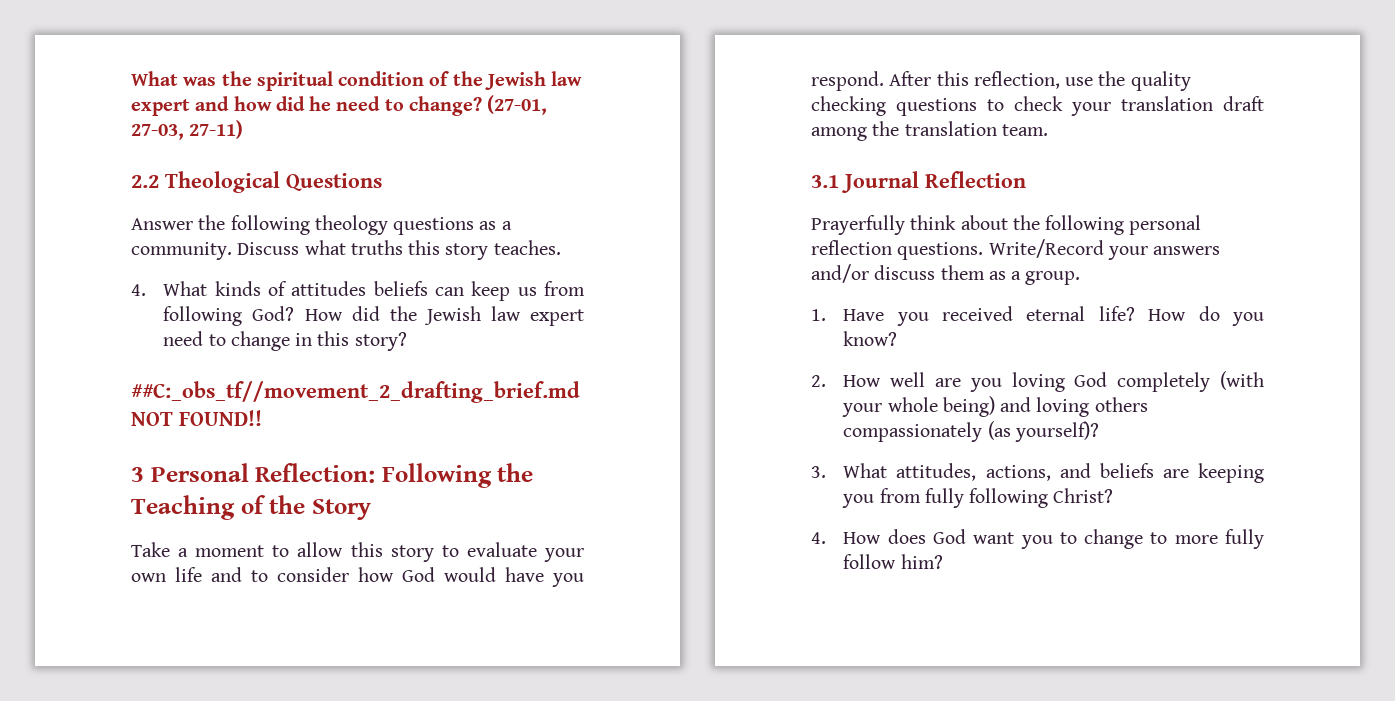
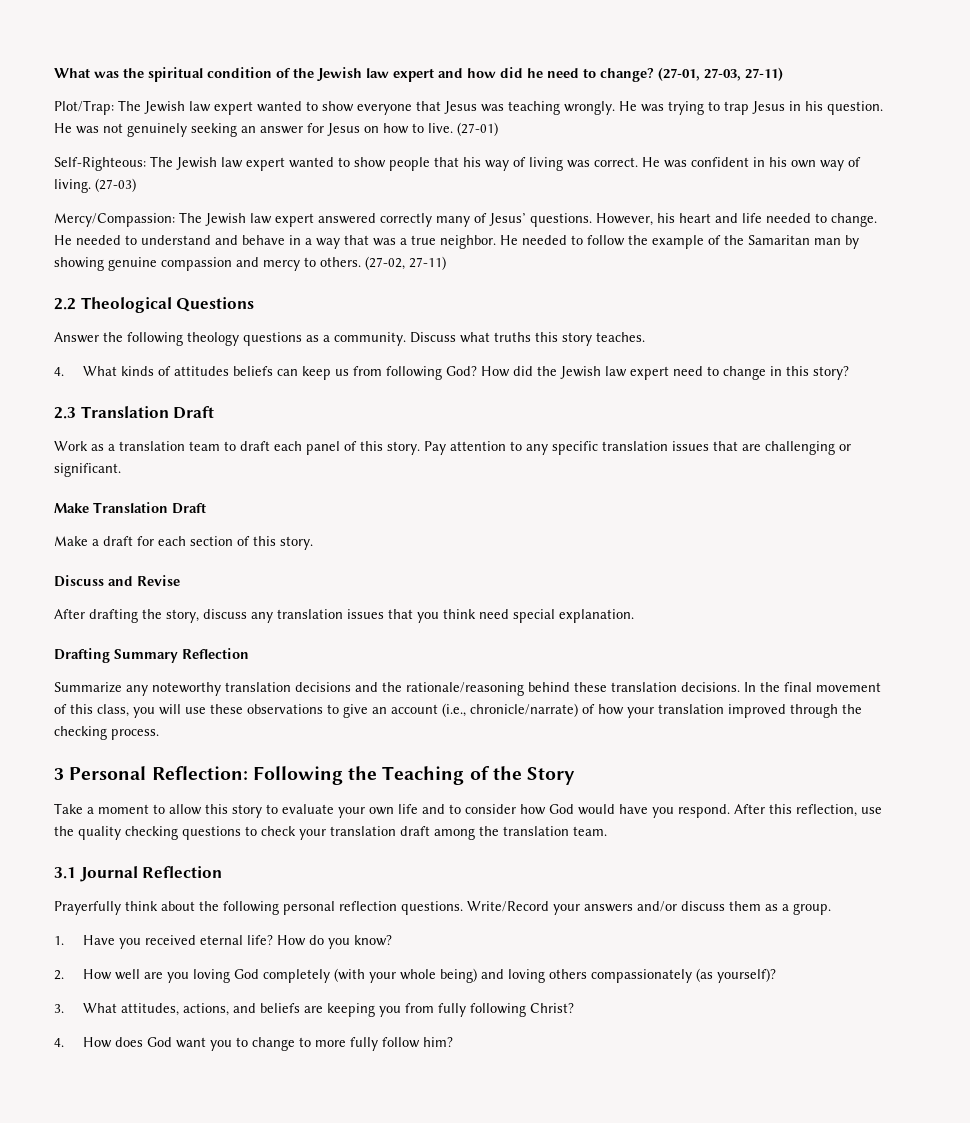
+ Plot/Trap: The Jewish law expert wanted to show everyone that Jesus was teaching wrongly. He was trying to trap Jesus in his question. He was not genuinely seeking an answer for Jesus on how to live. (27-01)
+ Self-Righteous: The Jewish law expert wanted to show people that his way of living was correct. He was confident in his own way of living. (27-03)
+ Mercy/Compassion: The Jewish law expert answered correctly many of Jesus’ questions. However, his heart and life needed to change. He needed to understand and behave in a way that was a true neighbor. He needed to follow the example of the Samaritan man by showing genuine compassion and mercy to others. (27-02, 27-11)
- ##C:_obs_tf//movement_2_drafting_brief.md NOT FOUND!!
+ 2.3 Translation Draft
+ Work as a translation team to draft each panel of this story. Pay attention to any specific translation issues that are challenging or significant.
+ Make Translation Draft
+ Make a draft for each section of this story.
+ Discuss and Revise
+ After drafting the story, discuss any translation issues that you think need special explanation.
+ Drafting Summary Reflection
+ Summarize any noteworthy translation decisions and the rationale/reasoning behind these translation decisions. In the final movement of this class, you will use these observations to give an account (i.e., chronicle/narrate) of how your translation improved through the checking process.

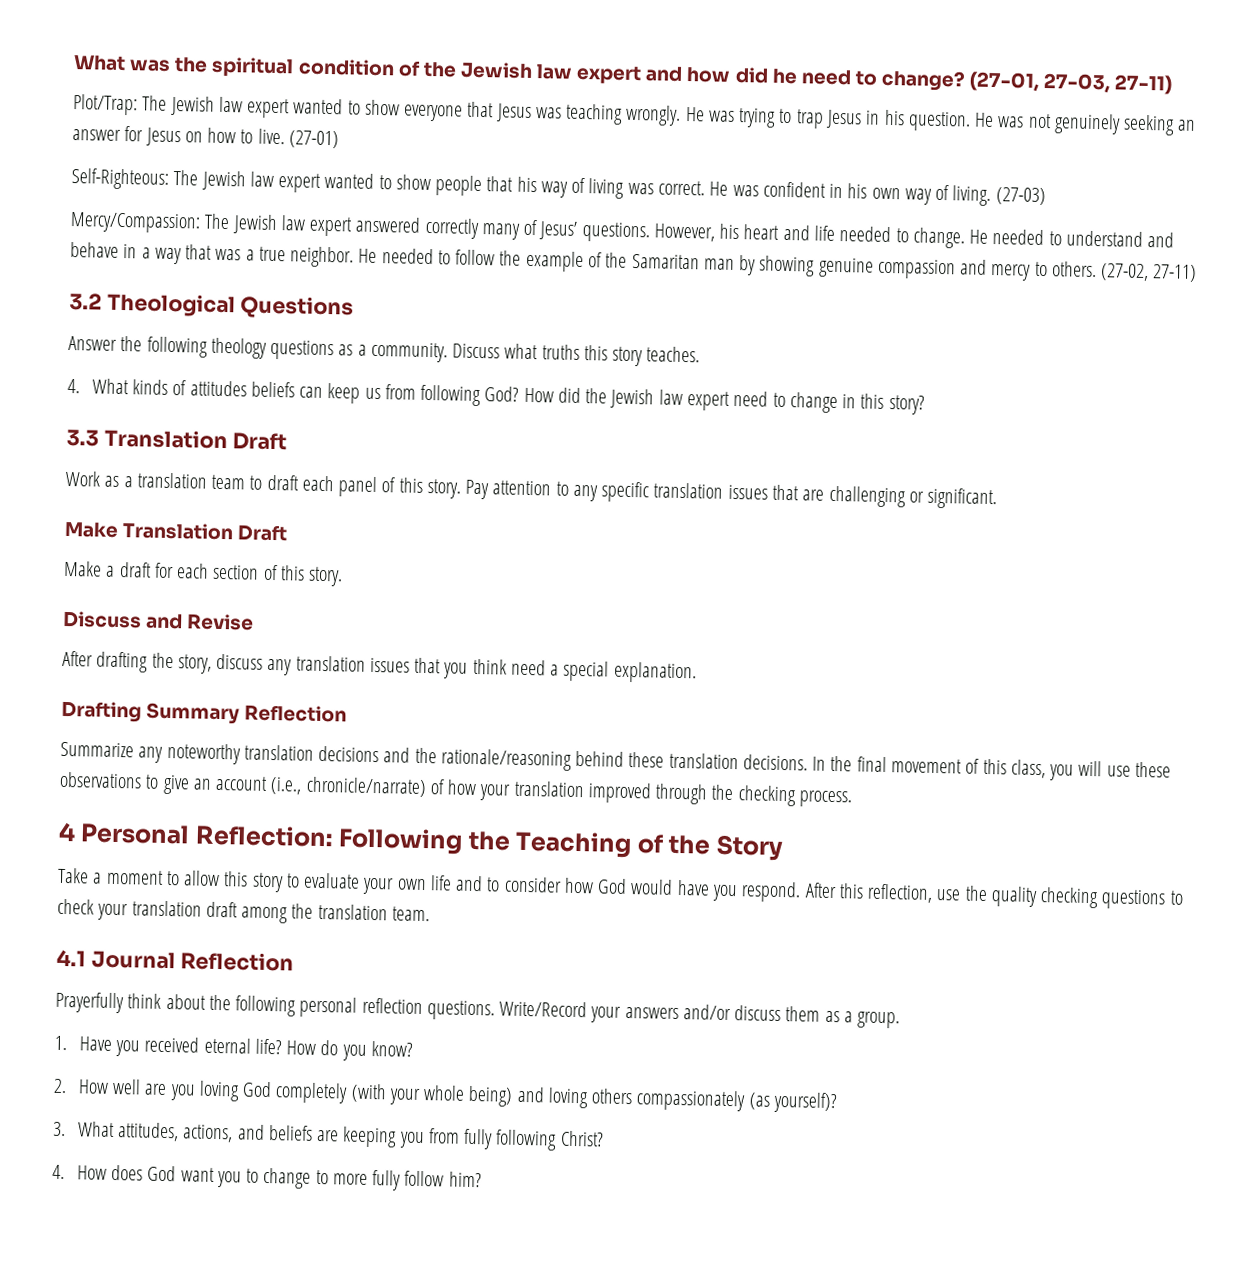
- 2.2 Theological Questions
+ 3.2 Theological Questions
- 2.3 Translation Draft
+ 3.3 Translation Draft
- After drafting the story, discuss any translation issues that you think need special explanation.
+ After drafting the story, discuss any translation issues that you think need a special explanation.
- 3 Personal Reflection: Following the Teaching of the Story
+ 4 Personal Reflection: Following the Teaching of the Story
- 3.1 Journal Reflection
+ 4.1 Journal Reflection

